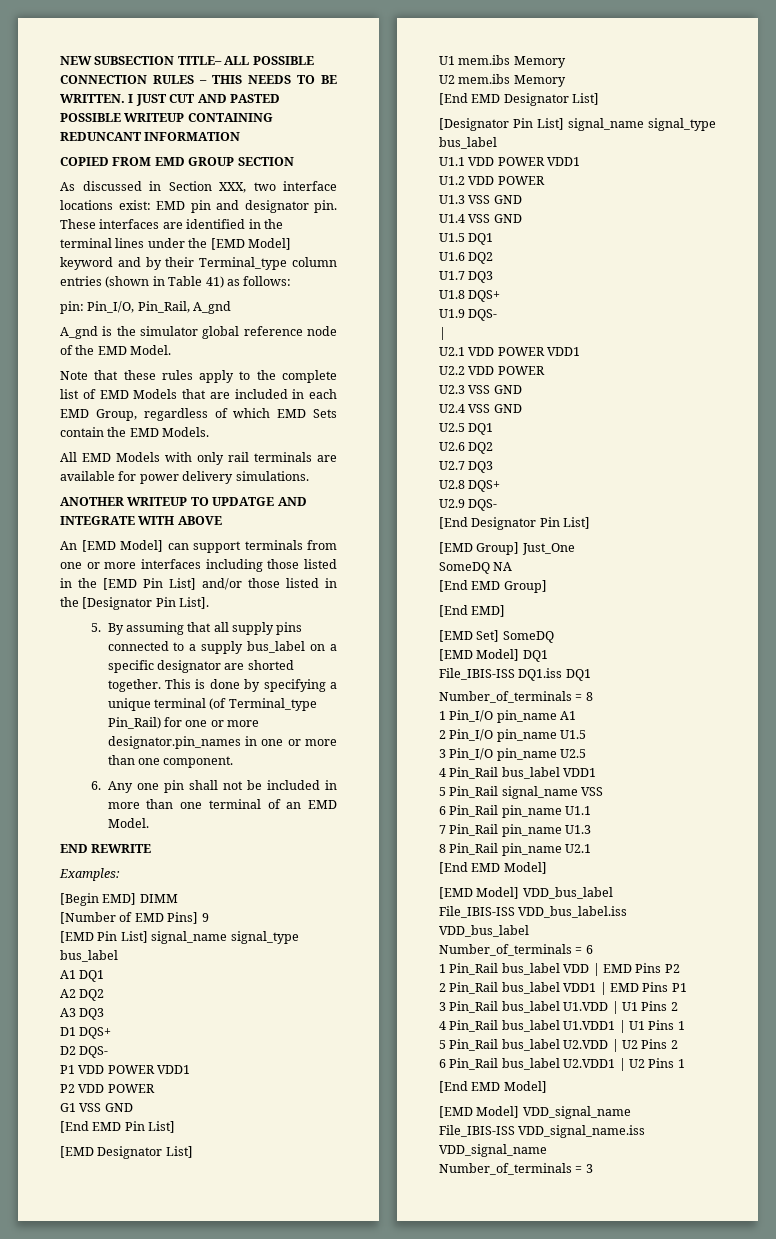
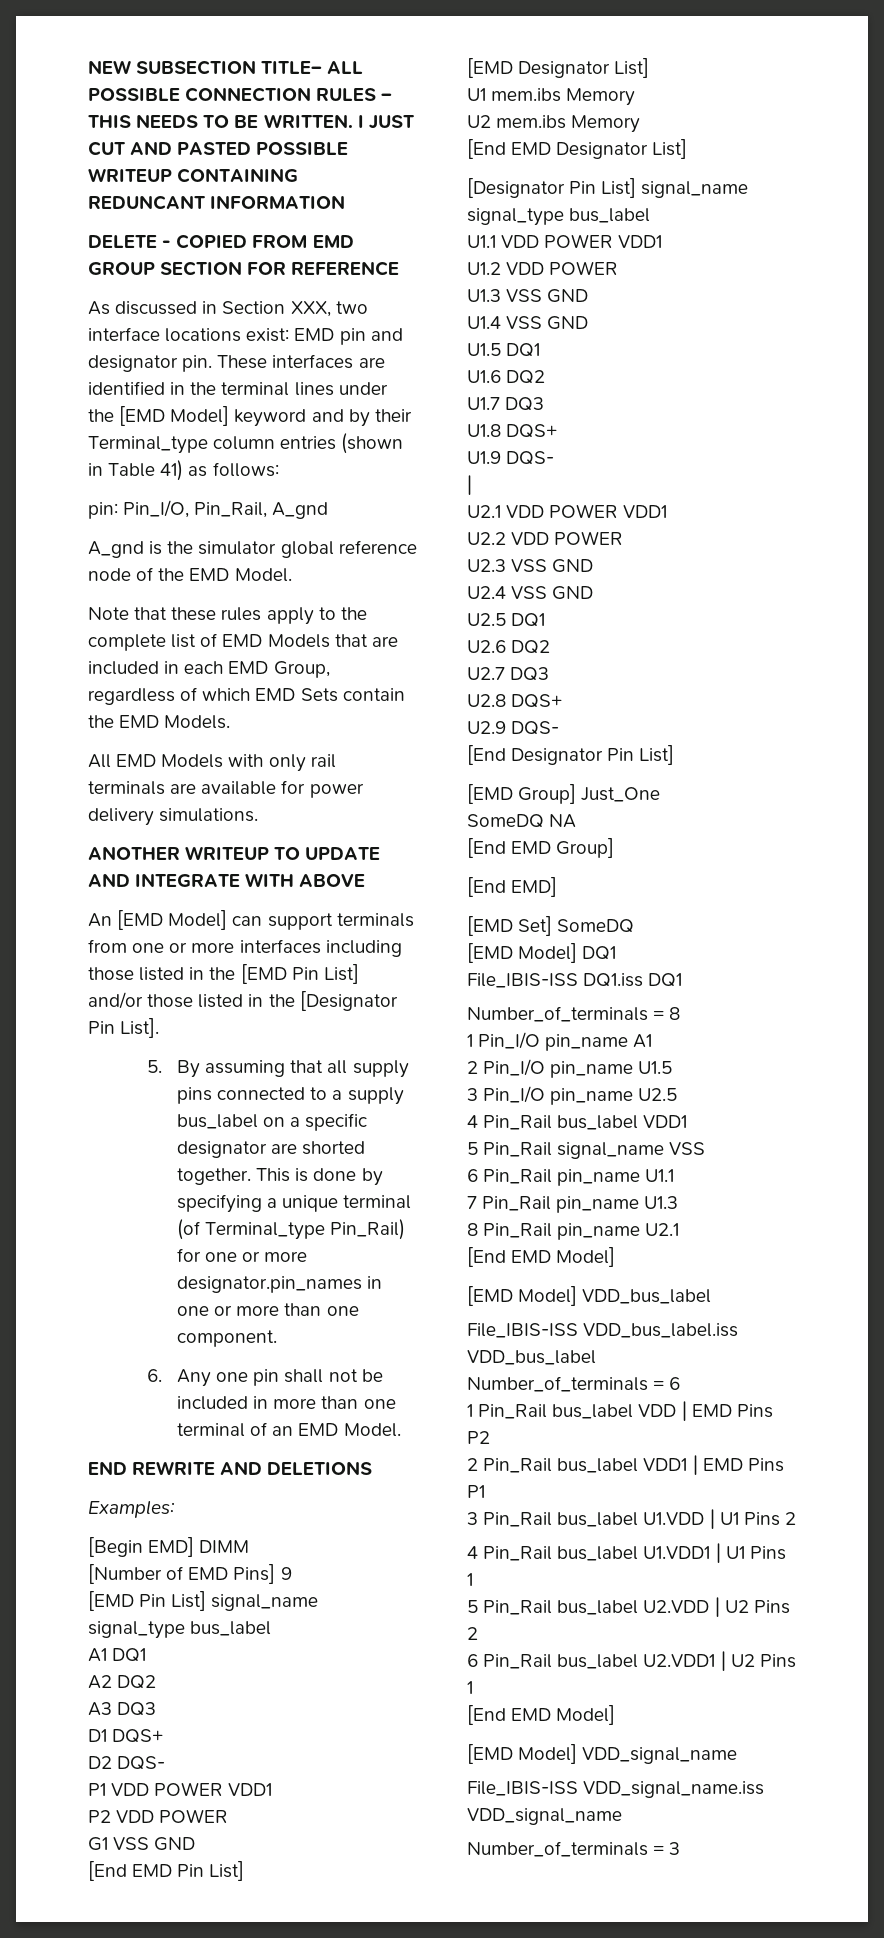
- COPIED FROM EMD GROUP SECTION
+ DELETE - COPIED FROM EMD GROUP SECTION FOR REFERENCE
- ANOTHER WRITEUP TO UPDATGE AND INTEGRATE WITH ABOVE
+ ANOTHER WRITEUP TO UPDATE AND INTEGRATE WITH ABOVE
- END REWRITE
+ END REWRITE AND DELETIONS

